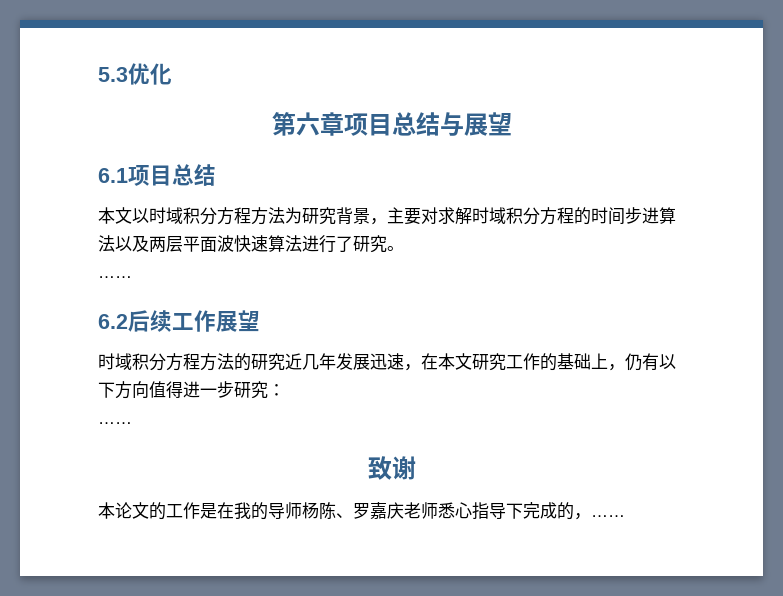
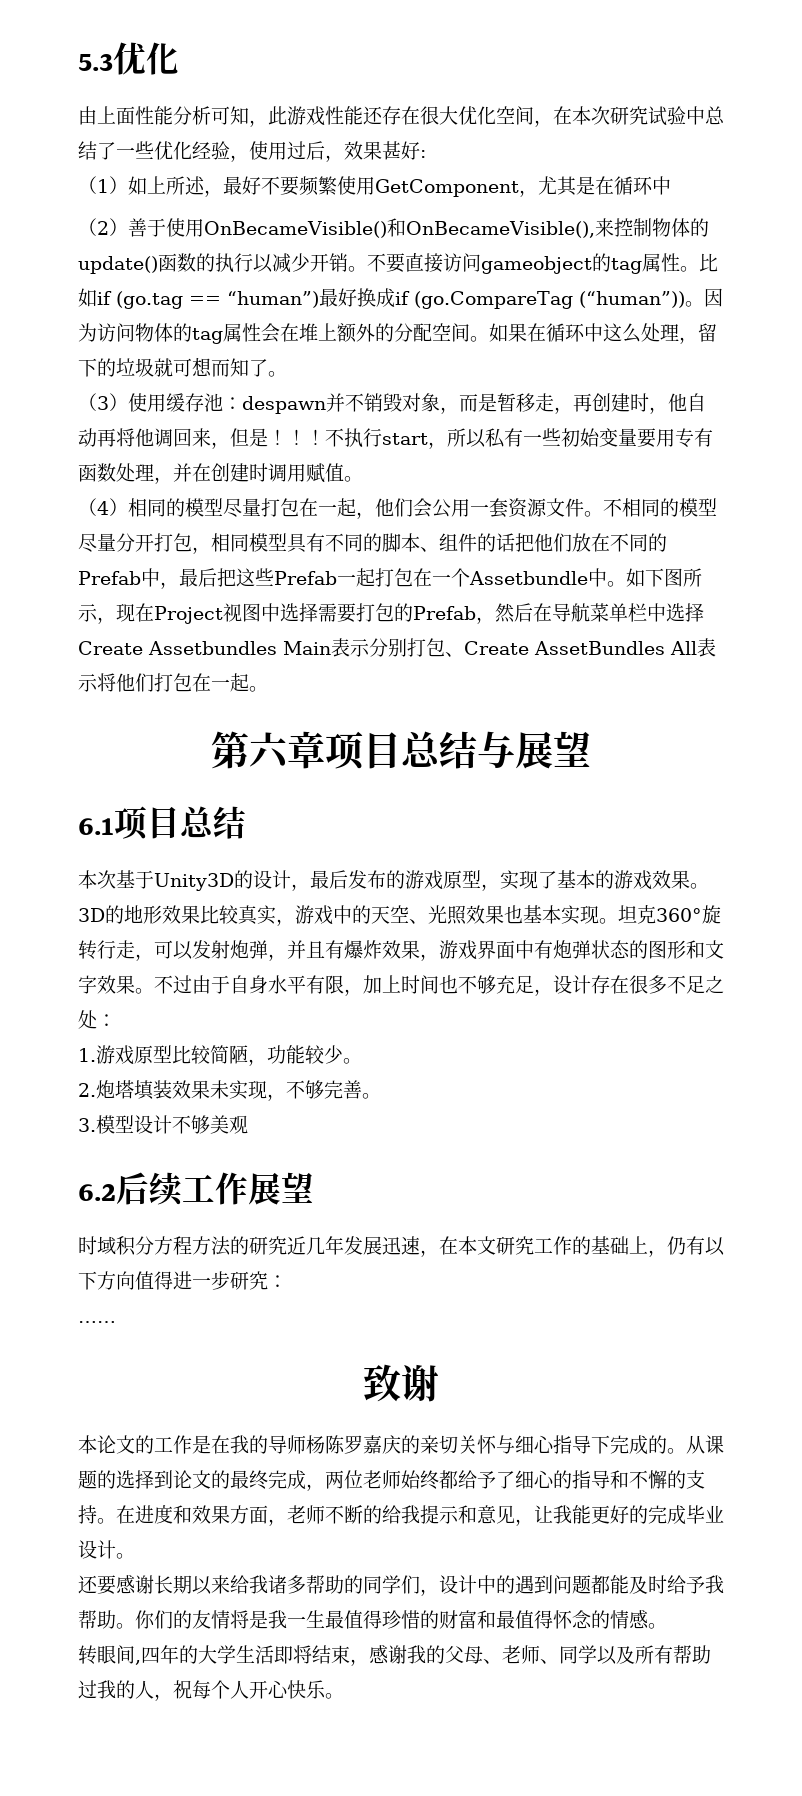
+ 由上面性能分析可知，此游戏性能还存在很大优化空间，在本次研究试验中总结了一些优化经验，使用过后，效果甚好:
+ （1）如上所述，最好不要频繁使用GetComponent，尤其是在循环中
+ （2）善于使用OnBecameVisible()和OnBecameVisible(),来控制物体的update()函数的执行以减少开销。不要直接访问gameobject的tag属性。比如if (go.tag == “human”)最好换成if (go.CompareTag (“human”))。因为访问物体的tag属性会在堆上额外的分配空间。如果在循环中这么处理，留下的垃圾就可想而知了。
+ （3）使用缓存池：despawn并不销毁对象，而是暂移走，再创建时，他自动再将他调回来，但是！！！不执行start，所以私有一些初始变量要用专有函数处理，并在创建时调用赋值。
+ （4）相同的模型尽量打包在一起，他们会公用一套资源文件。不相同的模型尽量分开打包，相同模型具有不同的脚本、组件的话把他们放在不同的Prefab中，最后把这些Prefab一起打包在一个Assetbundle中。如下图所示，现在Project视图中选择需要打包的Prefab，然后在导航菜单栏中选择Create Assetbundles Main表示分别打包、Create AssetBundles All表示将他们打包在一起。
- 本文以时域积分方程方法为研究背景，主要对求解时域积分方程的时间步进算法以及两层平面波快速算法进行了研究。
- ……
+ 本次基于Unity3D的设计，最后发布的游戏原型，实现了基本的游戏效果。3D的地形效果比较真实，游戏中的天空、光照效果也基本实现。坦克360°旋转行走，可以发射炮弹，并且有爆炸效果，游戏界面中有炮弹状态的图形和文字效果。不过由于自身水平有限，加上时间也不够充足，设计存在很多不足之处：
+ 1.游戏原型比较简陋，功能较少。
+ 2.炮塔填装效果未实现，不够完善。
+ 3.模型设计不够美观
- 本论文的工作是在我的导师杨陈、罗嘉庆老师悉心指导下完成的，……
+ 本论文的工作是在我的导师杨陈罗嘉庆的亲切关怀与细心指导下完成的。从课题的选择到论文的最终完成，两位老师始终都给予了细心的指导和不懈的支持。在进度和效果方面，老师不断的给我提示和意见，让我能更好的完成毕业设计。
+ 还要感谢长期以来给我诸多帮助的同学们，设计中的遇到问题都能及时给予我帮助。你们的友情将是我一生最值得珍惜的财富和最值得怀念的情感。
+ 转眼间,四年的大学生活即将结束，感谢我的父母、老师、同学以及所有帮助过我的人，祝每个人开心快乐。

